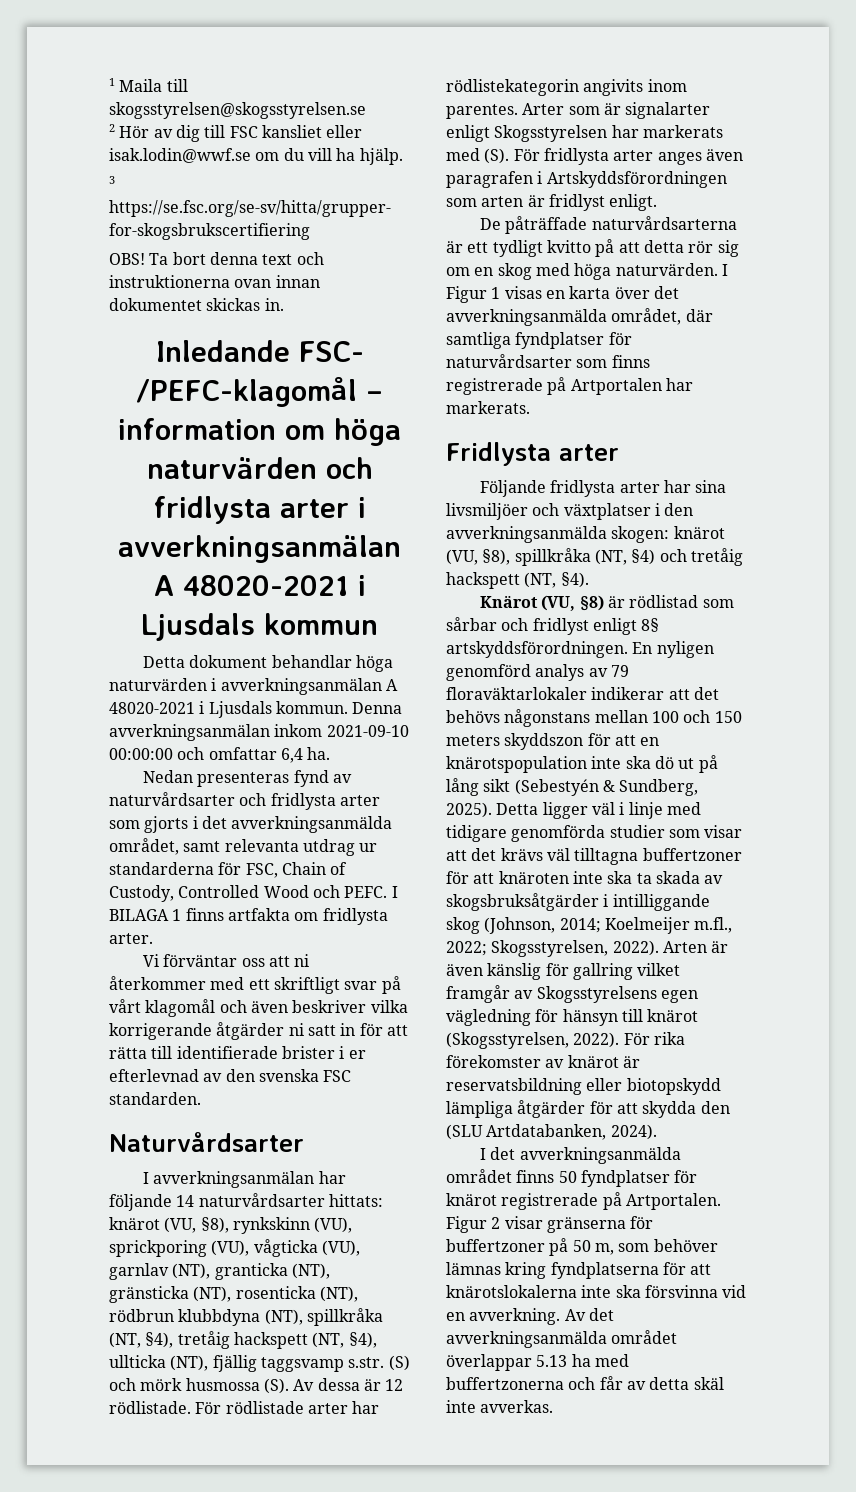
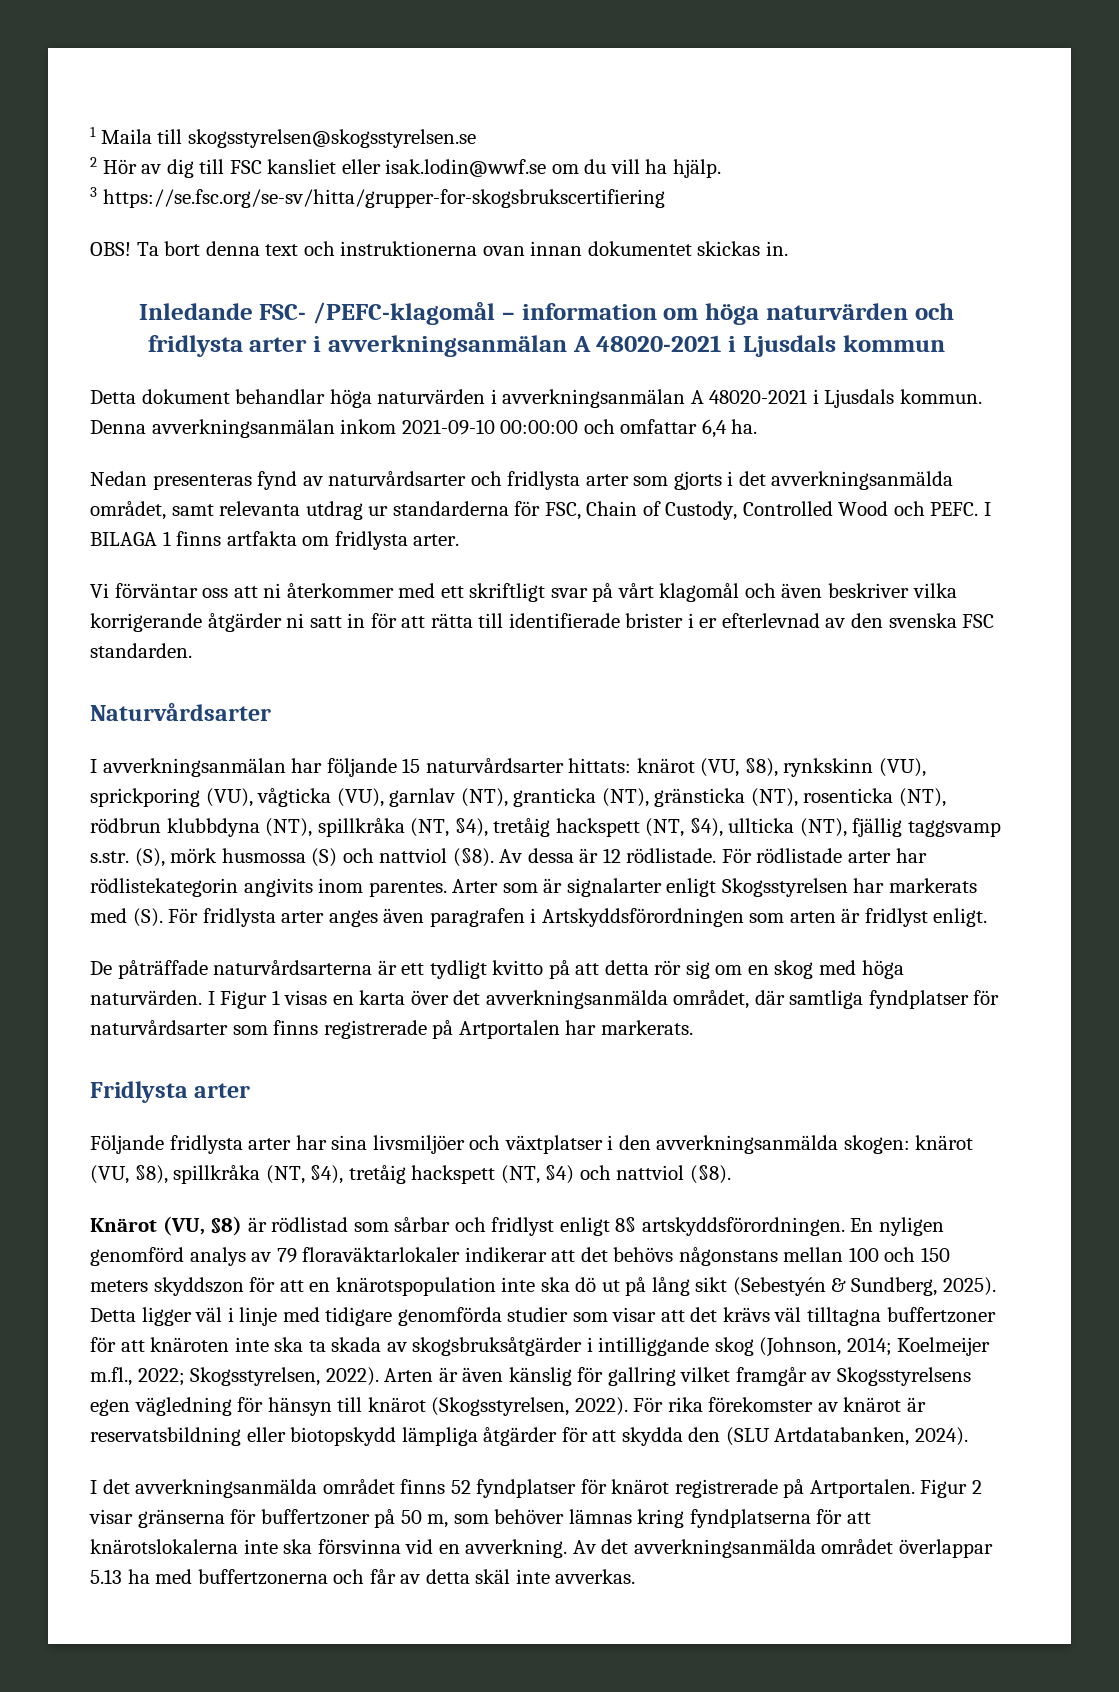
- I avverkningsanmälan har följande 14 naturvårdsarter hittats: knärot (VU, §8), rynkskinn (VU), sprickporing (VU), vågticka (VU), garnlav (NT), granticka (NT), gränsticka (NT), rosenticka (NT), rödbrun klubbdyna (NT), spillkråka (NT, §4), tretåig hackspett (NT, §4), ullticka (NT), fjällig taggsvamp s.str. (S) och mörk husmossa (S). Av dessa är 12 rödlistade.
+ I avverkningsanmälan har följande 15 naturvårdsarter hittats: knärot (VU, §8), rynkskinn (VU), sprickporing (VU), vågticka (VU), garnlav (NT), granticka (NT), gränsticka (NT), rosenticka (NT), rödbrun klubbdyna (NT), spillkråka (NT, §4), tretåig hackspett (NT, §4), ullticka (NT), fjällig taggsvamp s.str. (S), mörk husmossa (S) och nattviol (§8). Av dessa är 12 rödlistade.
- Följande fridlysta arter har sina livsmiljöer och växtplatser i den avverkningsanmälda skogen: knärot (VU, §8), spillkråka (NT, §4) och tretåig hackspett (NT, §4).
+ Följande fridlysta arter har sina livsmiljöer och växtplatser i den avverkningsanmälda skogen: knärot (VU, §8), spillkråka (NT, §4), tretåig hackspett (NT, §4) och nattviol (§8).
- I det avverkningsanmälda området finns 50 fyndplatser för knärot registrerade på Artportalen.
+ I det avverkningsanmälda området finns 52 fyndplatser för knärot registrerade på Artportalen.

